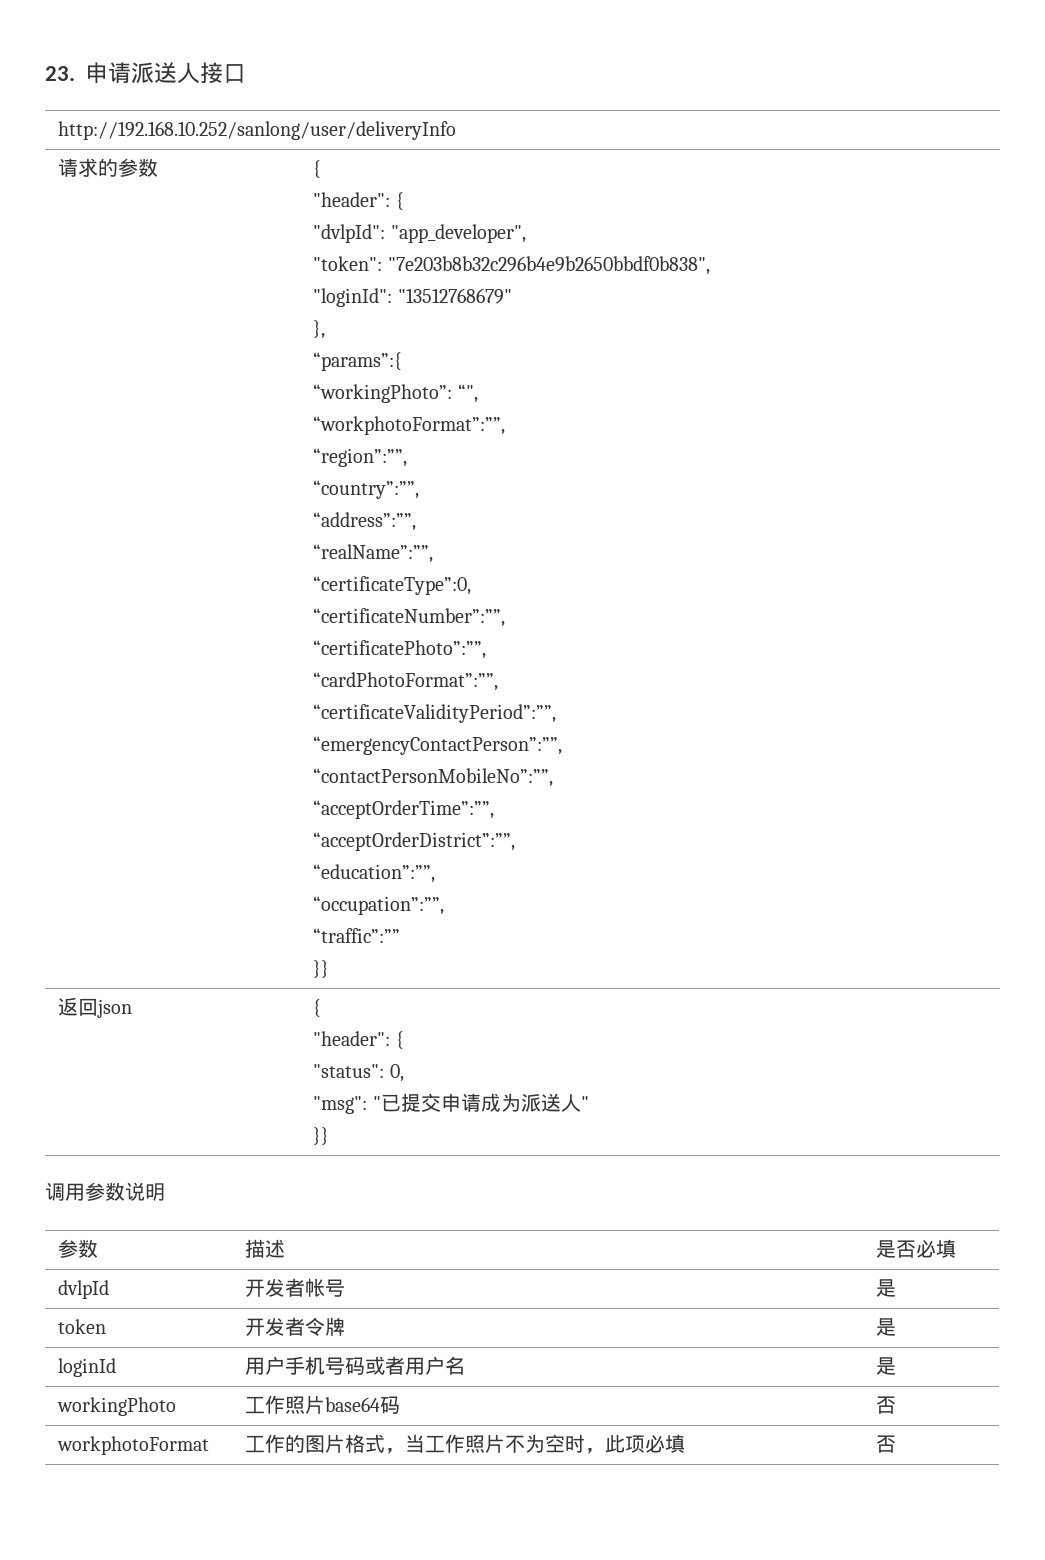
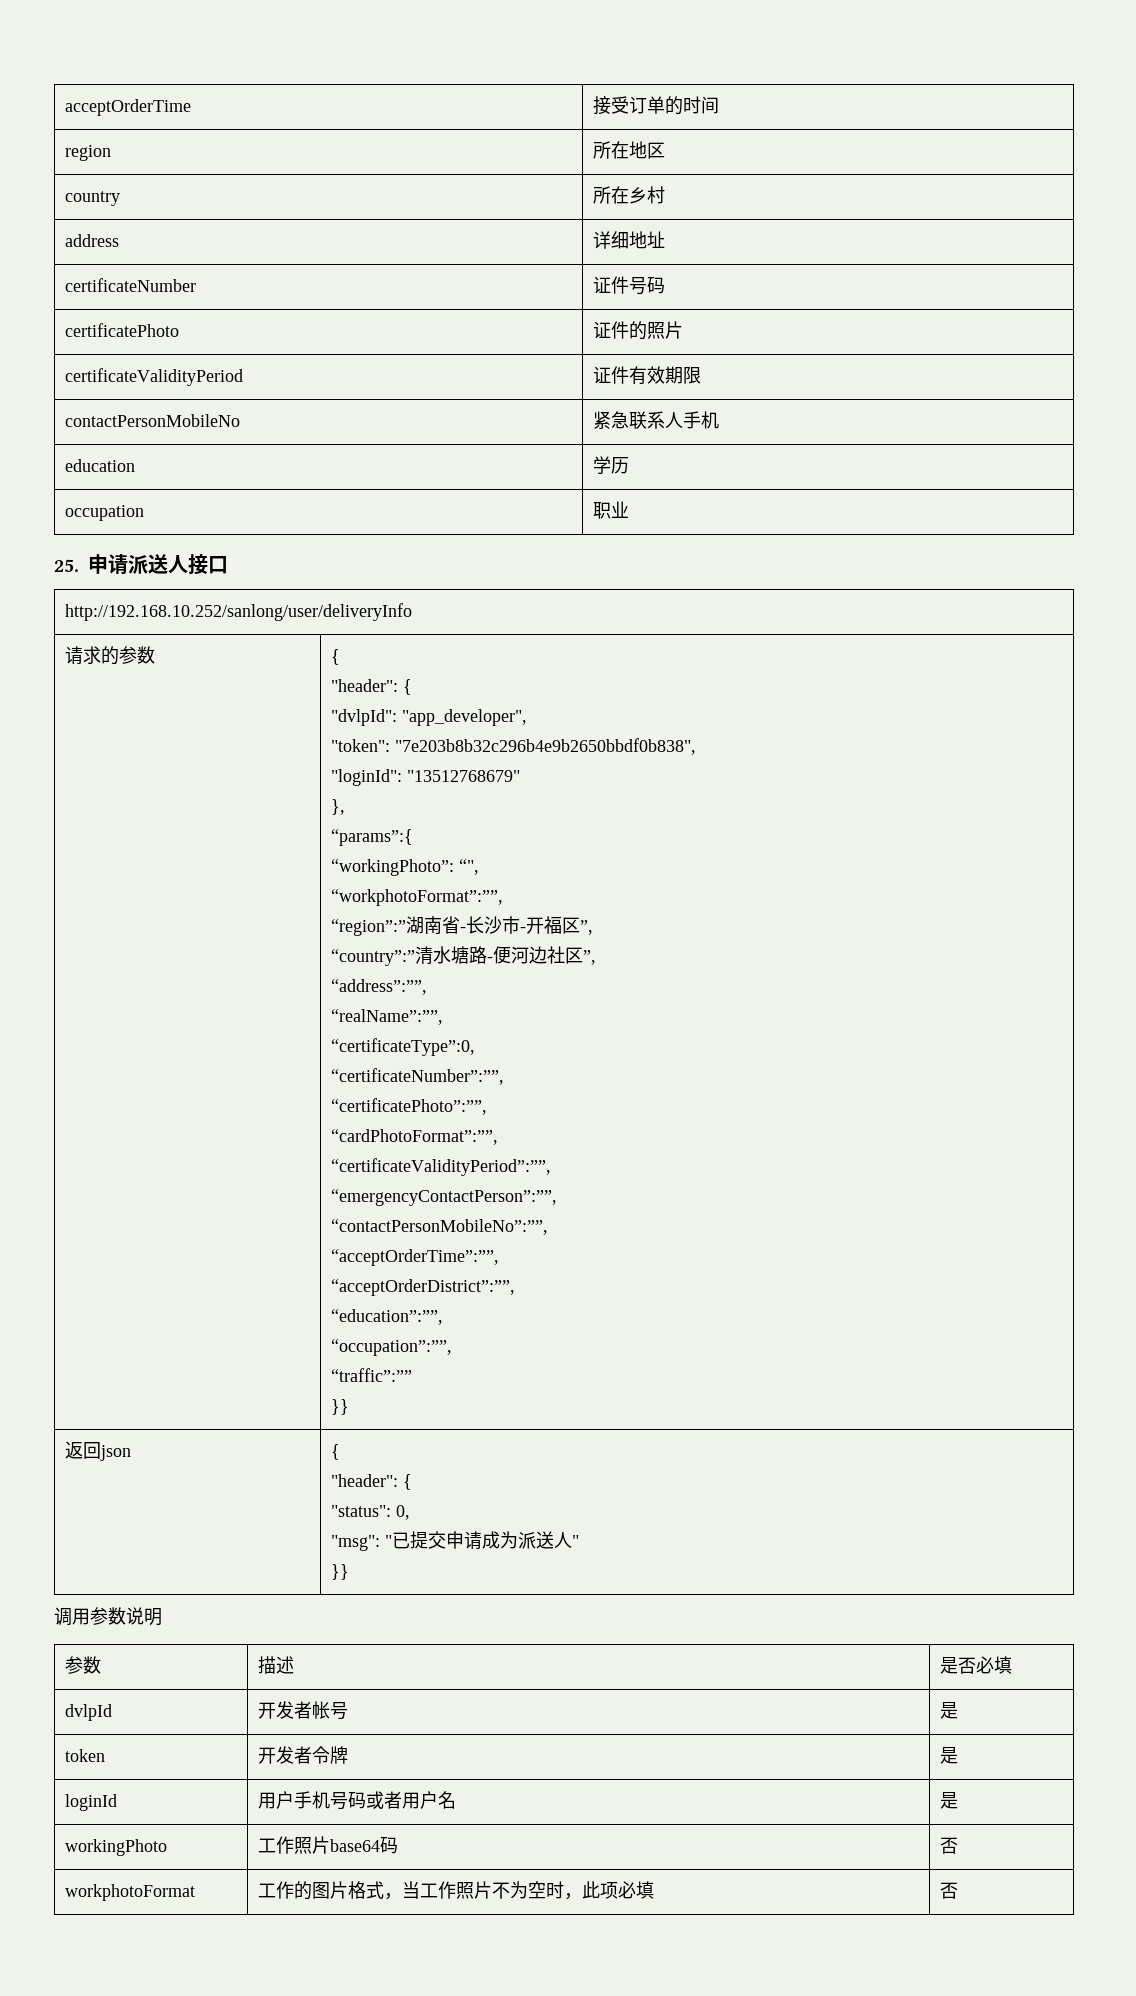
- 23.申请派送人接口
+ acceptOrderTime | 接受订单的时间
+ region | 所在地区
+ country | 所在乡村
+ address | 详细地址
+ certificateNumber | 证件号码
+ certificatePhoto | 证件的照片
+ certificateValidityPeriod | 证件有效期限
+ contactPersonMobileNo | 紧急联系人手机
+ education | 学历
+ occupation | 职业
+ 25.申请派送人接口
- “region”:””,
- “country”:””,
+ “region”:”湖南省-长沙市-开福区”,
+ “country”:”清水塘路-便河边社区”,

